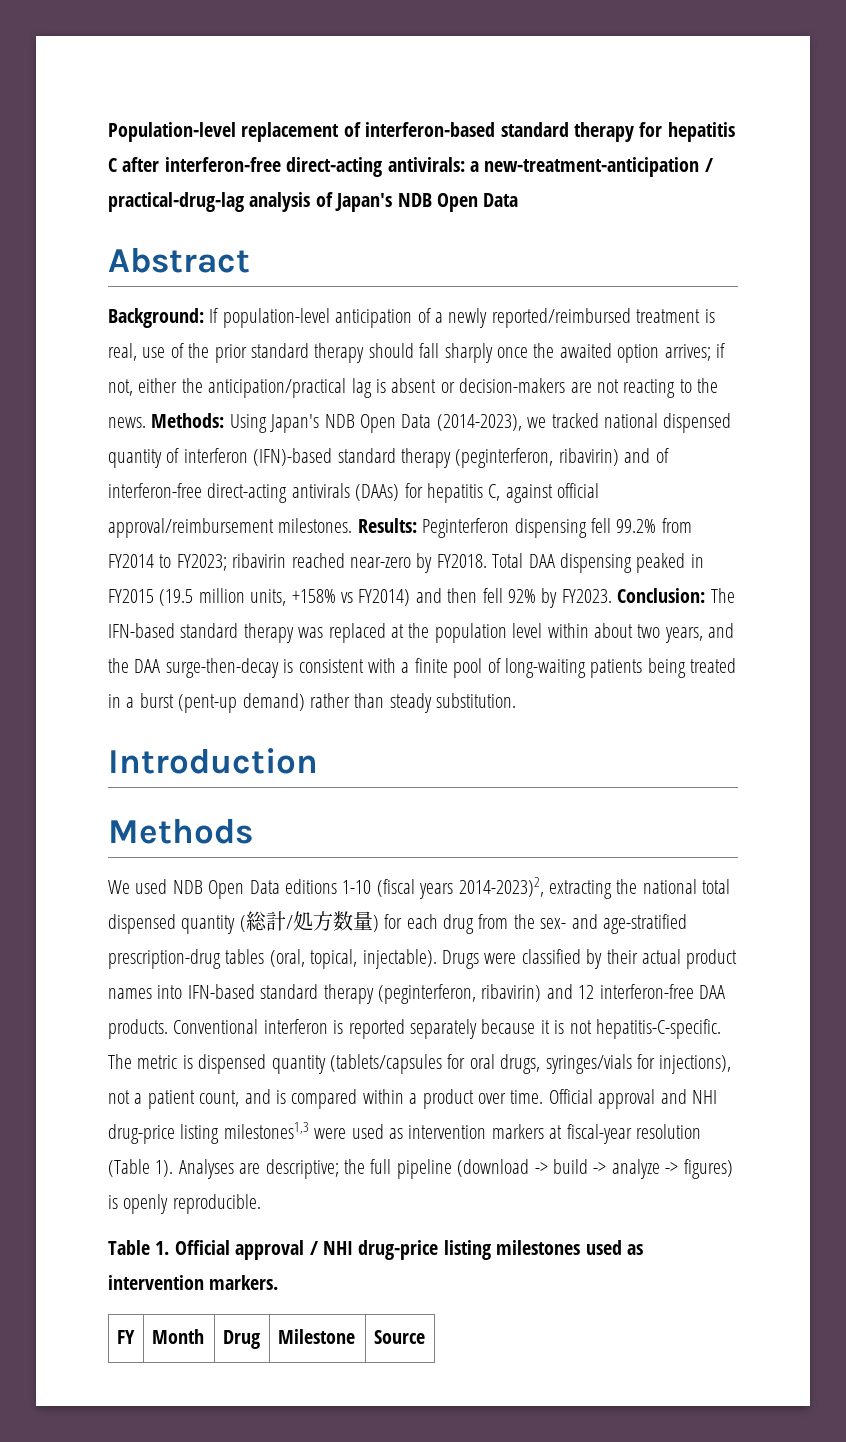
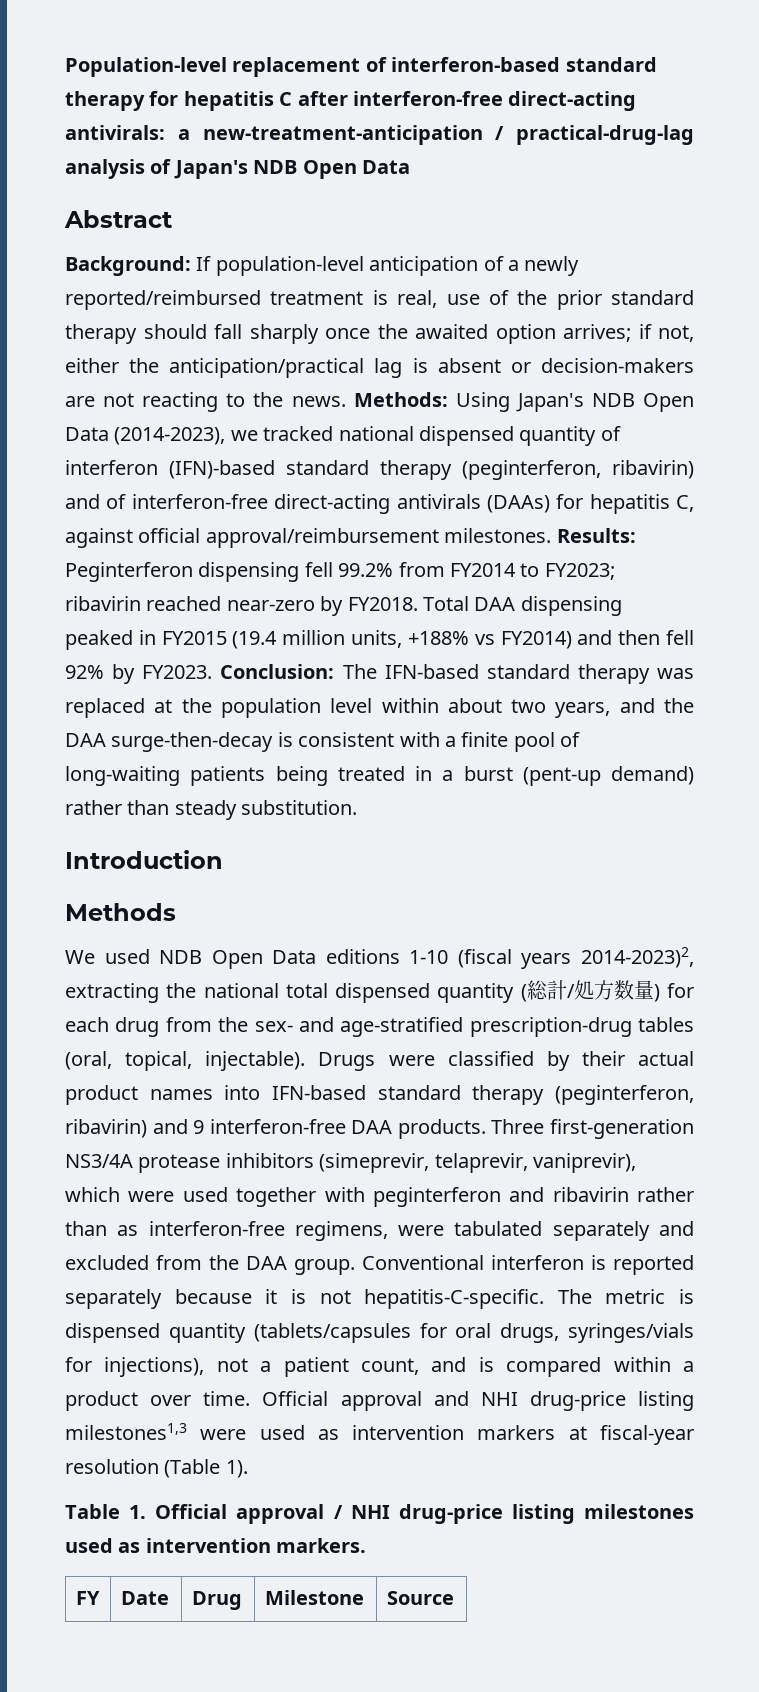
- Total DAA dispensing peaked in FY2015 (19.5 million units, +158% vs FY2014) and then fell 92% by FY2023.
+ Total DAA dispensing peaked in FY2015 (19.4 million units, +188% vs FY2014) and then fell 92% by FY2023.
- Drugs were classified by their actual product names into IFN-based standard therapy (peginterferon, ribavirin) and 12 interferon-free DAA products.
+ Drugs were classified by their actual product names into IFN-based standard therapy (peginterferon, ribavirin) and 9 interferon-free DAA products.
+ Three first-generation NS3/4A protease inhibitors (simeprevir, telaprevir, vaniprevir), which were used together with peginterferon and ribavirin rather than as interferon-free regimens, were tabulated separately and excluded from the DAA group.
- Analyses are descriptive; the full pipeline (download -> build -> analyze -> figures) is openly reproducible.
- FY | Month | Drug | Milestone | Source
+ FY | Date | Drug | Milestone | Source

